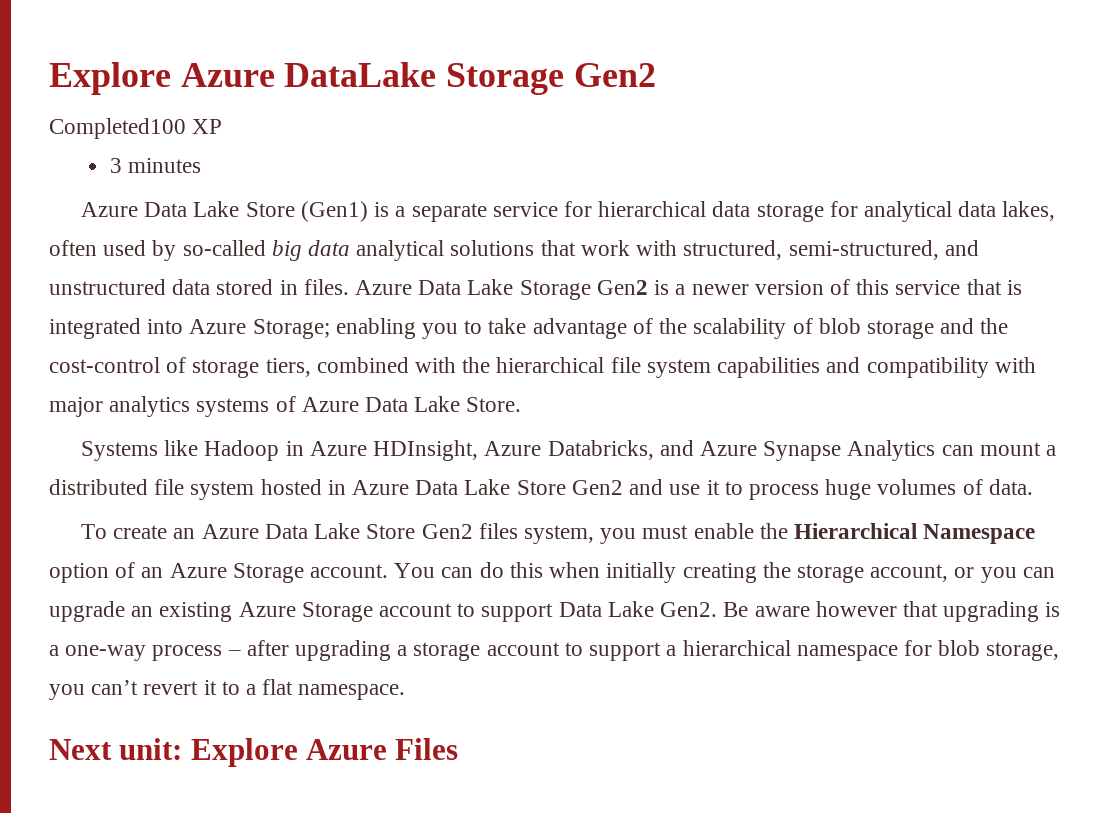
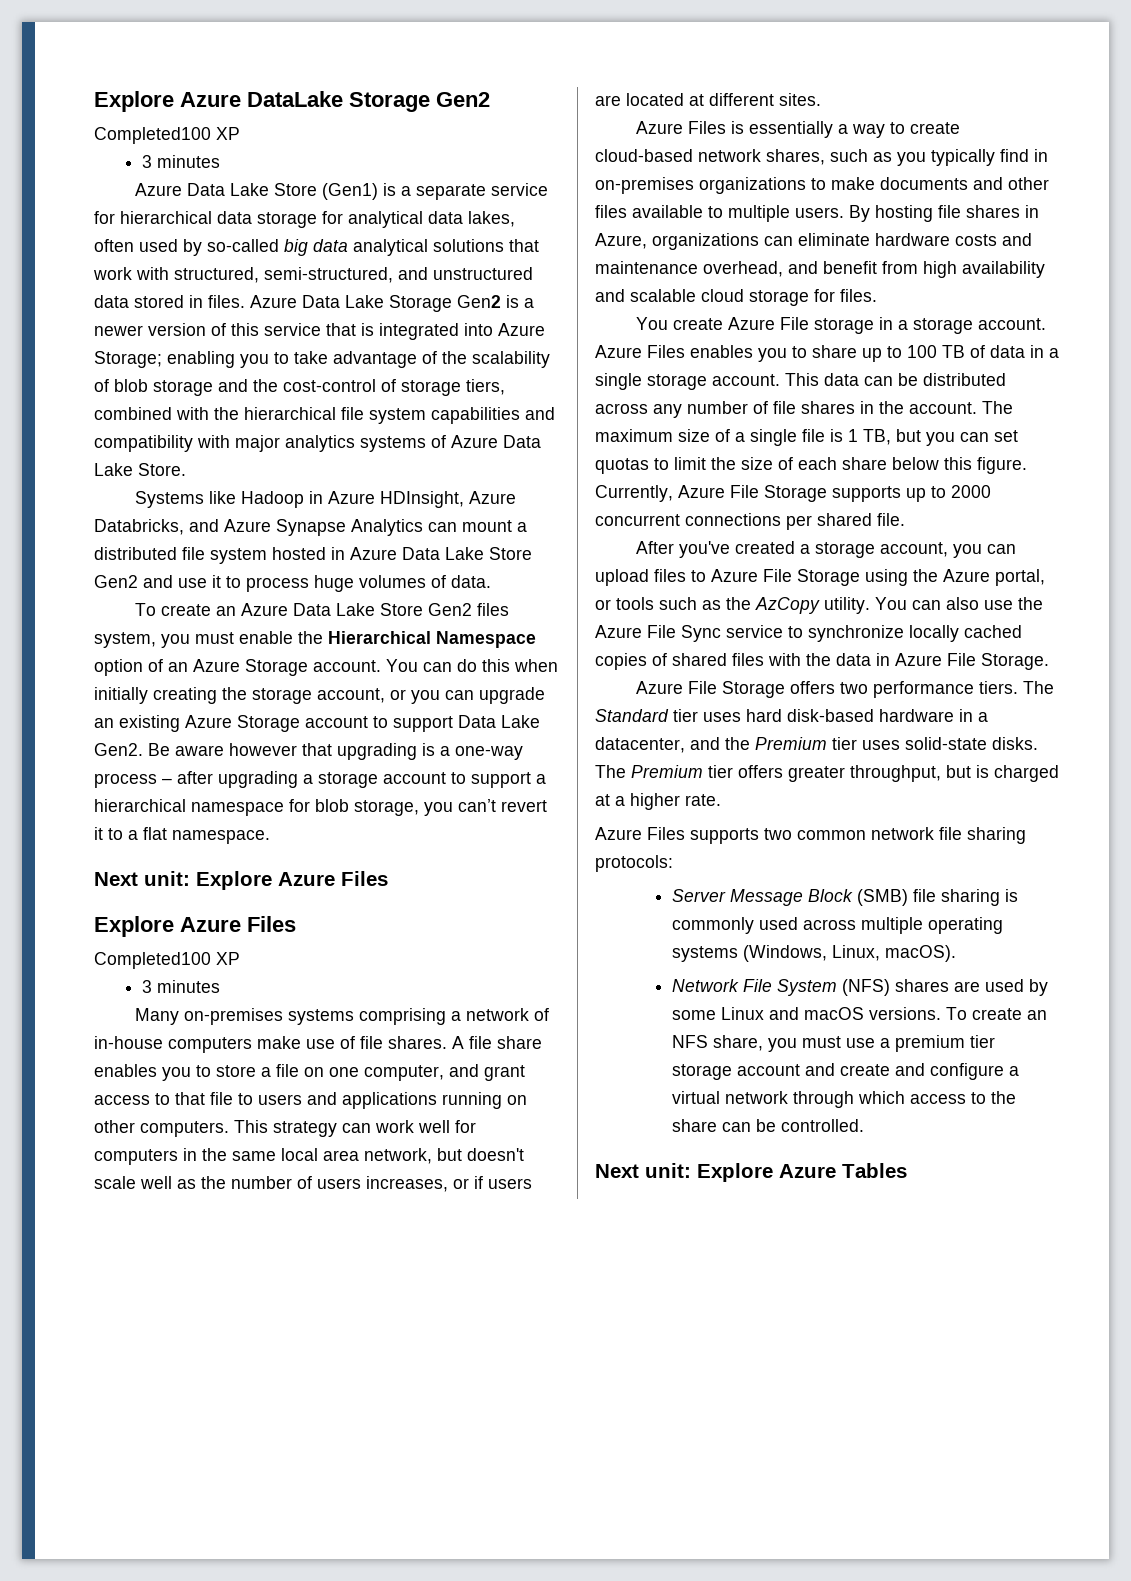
  Next unit: Explore Azure Files
+ Explore Azure Files
+ Completed100 XP
+ 3 minutes
+ Many on-premises systems comprising a network of in-house computers make use of file shares. A file share enables you to store a file on one computer, and grant access to that file to users and applications running on other computers. This strategy can work well for computers in the same local area network, but doesn't scale well as the number of users increases, or if users are located at different sites.
+ Azure Files is essentially a way to create cloud-based network shares, such as you typically find in on-premises organizations to make documents and other files available to multiple users. By hosting file shares in Azure, organizations can eliminate hardware costs and maintenance overhead, and benefit from high availability and scalable cloud storage for files.
+ You create Azure File storage in a storage account. Azure Files enables you to share up to 100 TB of data in a single storage account. This data can be distributed across any number of file shares in the account. The maximum size of a single file is 1 TB, but you can set quotas to limit the size of each share below this figure. Currently, Azure File Storage supports up to 2000 concurrent connections per shared file.
+ After you've created a storage account, you can upload files to Azure File Storage using the Azure portal, or tools such as the AzCopy utility. You can also use the Azure File Sync service to synchronize locally cached copies of shared files with the data in Azure File Storage.
+ Azure File Storage offers two performance tiers. The Standard tier uses hard disk-based hardware in a datacenter, and the Premium tier uses solid-state disks. The Premium tier offers greater throughput, but is charged at a higher rate.
+ Azure Files supports two common network file sharing protocols:
+ Server Message Block (SMB) file sharing is commonly used across multiple operating systems (Windows, Linux, macOS).
+ Network File System (NFS) shares are used by some Linux and macOS versions. To create an NFS share, you must use a premium tier storage account and create and configure a virtual network through which access to the share can be controlled.
+ Next unit: Explore Azure Tables

